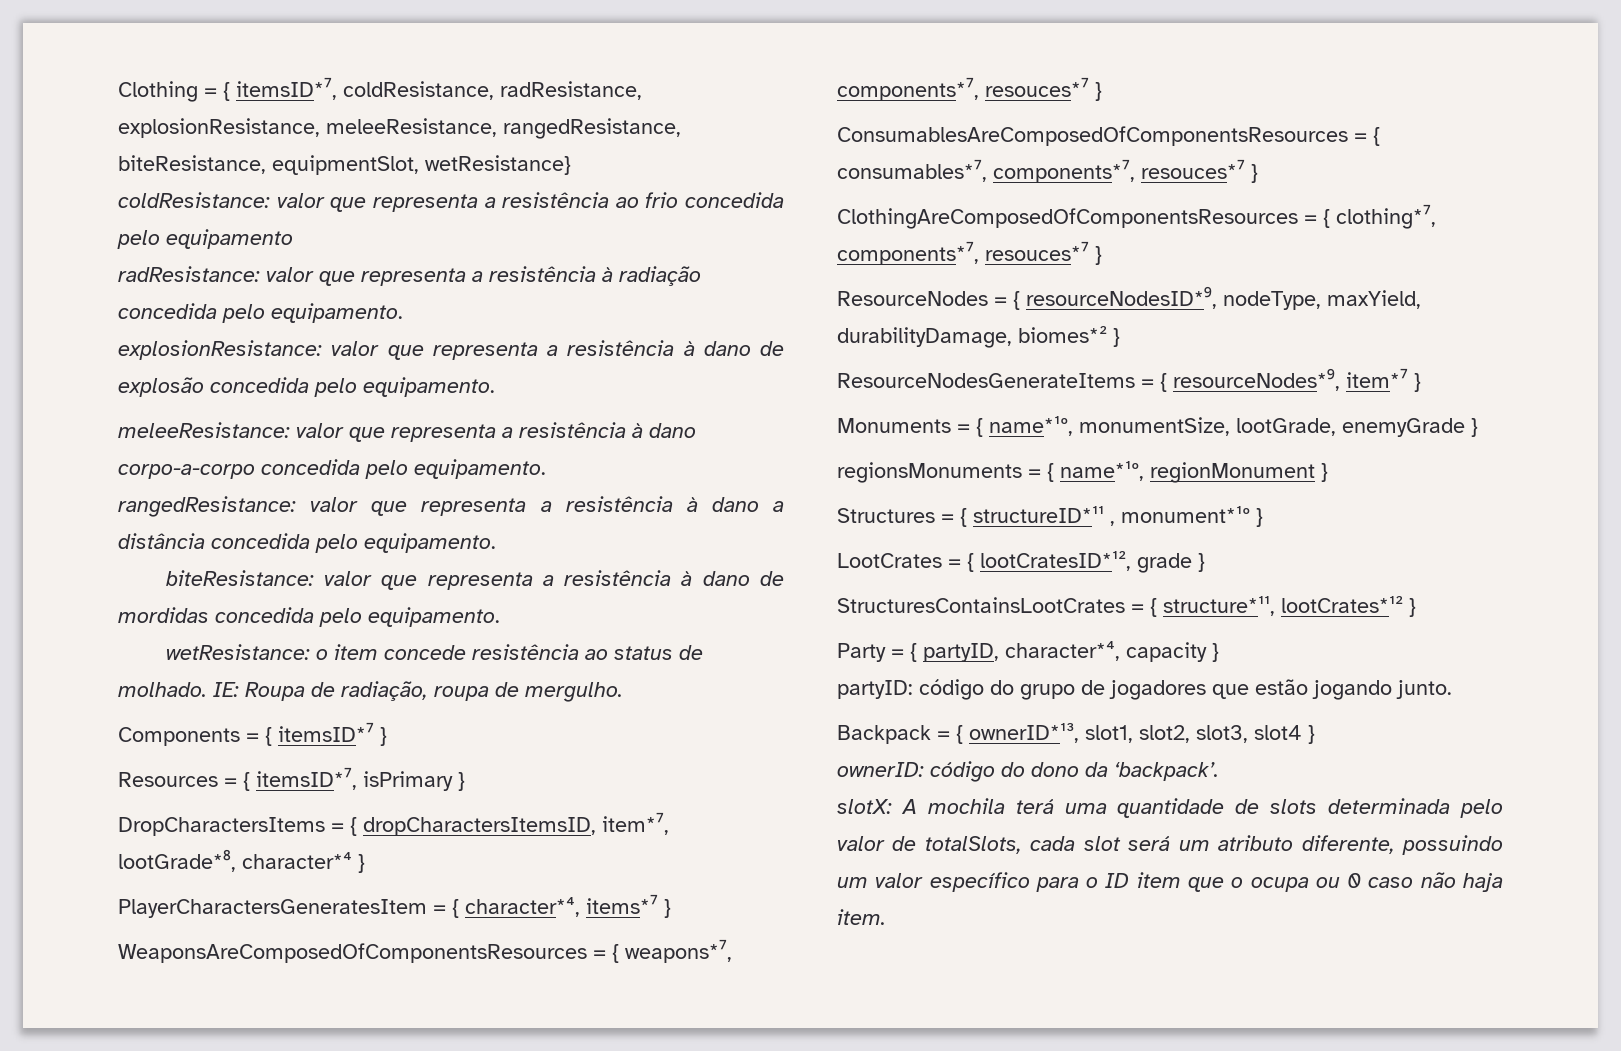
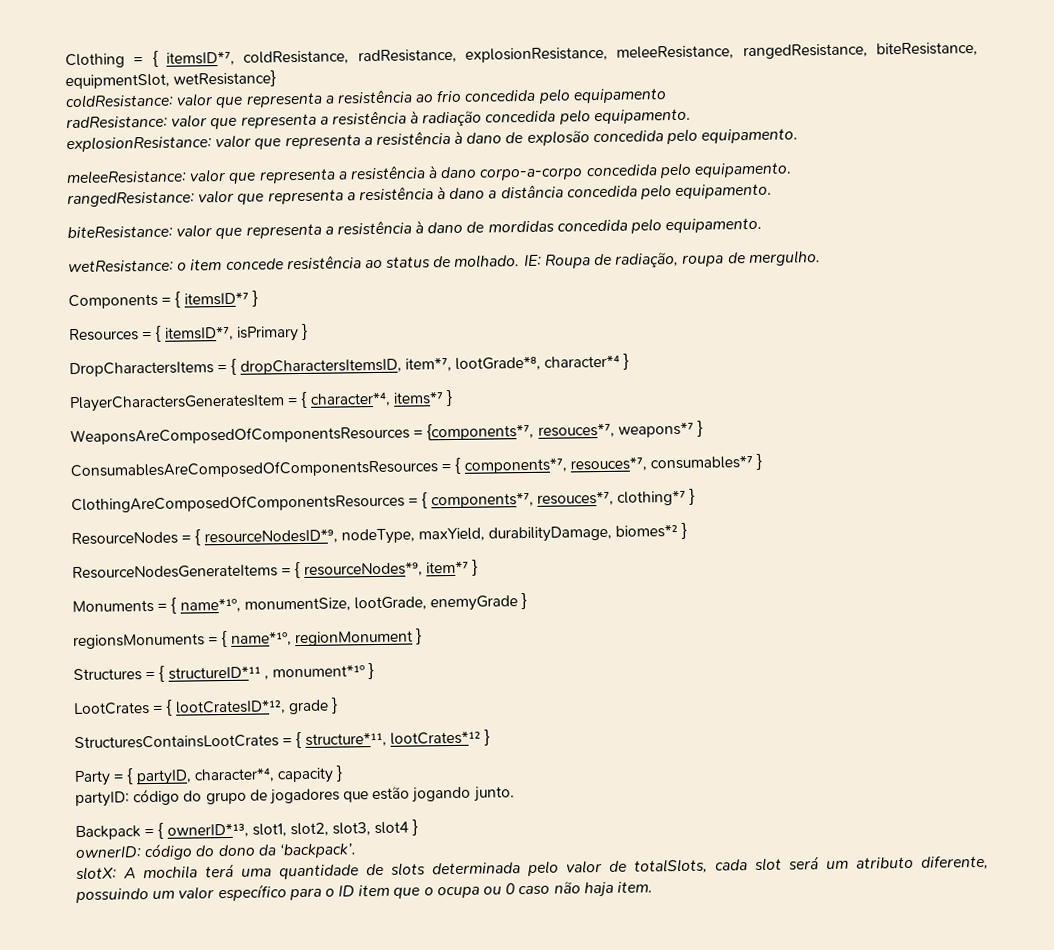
- WeaponsAreComposedOfComponentsResources = { weapons*⁷, components*⁷, resouces*⁷ }
+ WeaponsAreComposedOfComponentsResources = {components*⁷, resouces*⁷, weapons*⁷ }
- ConsumablesAreComposedOfComponentsResources = { consumables*⁷, components*⁷, resouces*⁷ }
+ ConsumablesAreComposedOfComponentsResources = { components*⁷, resouces*⁷, consumables*⁷ }
- ClothingAreComposedOfComponentsResources = { clothing*⁷, components*⁷, resouces*⁷ }
+ ClothingAreComposedOfComponentsResources = { components*⁷, resouces*⁷, clothing*⁷ }

